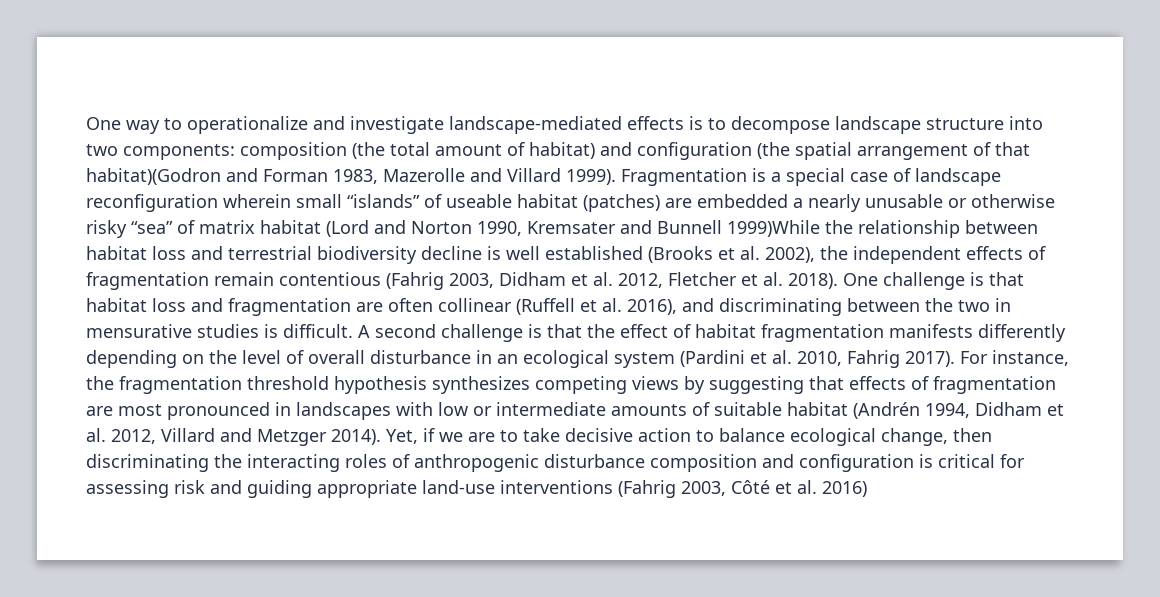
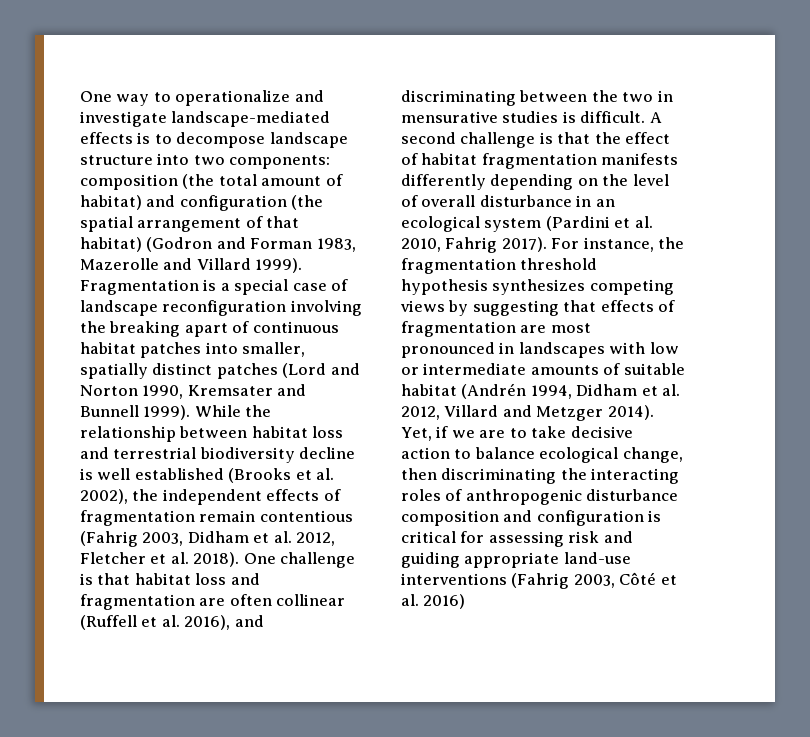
- One way to operationalize and investigate landscape-mediated effects is to decompose landscape structure into two components: composition (the total amount of habitat) and configuration (the spatial arrangement of that habitat)(Godron and Forman 1983, Mazerolle and Villard 1999).
+ One way to operationalize and investigate landscape-mediated effects is to decompose landscape structure into two components: composition (the total amount of habitat) and configuration (the spatial arrangement of that habitat) (Godron and Forman 1983, Mazerolle and Villard 1999).
- Fragmentation is a special case of landscape reconfiguration wherein small “islands” of useable habitat (patches) are embedded a nearly unusable or otherwise risky “sea” of matrix habitat (Lord and Norton 1990, Kremsater and Bunnell 1999)While the relationship between habitat loss and terrestrial biodiversity decline is well established (Brooks et al. 2002), the independent effects of fragmentation remain contentious (Fahrig 2003, Didham et al. 2012, Fletcher et al. 2018).
+ Fragmentation is a special case of landscape reconfiguration involving the breaking apart of continuous habitat patches into smaller, spatially distinct patches (Lord and Norton 1990, Kremsater and Bunnell 1999). While the relationship between habitat loss and terrestrial biodiversity decline is well established (Brooks et al. 2002), the independent effects of fragmentation remain contentious (Fahrig 2003, Didham et al. 2012, Fletcher et al. 2018).

